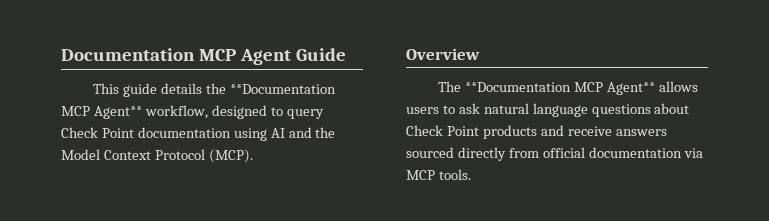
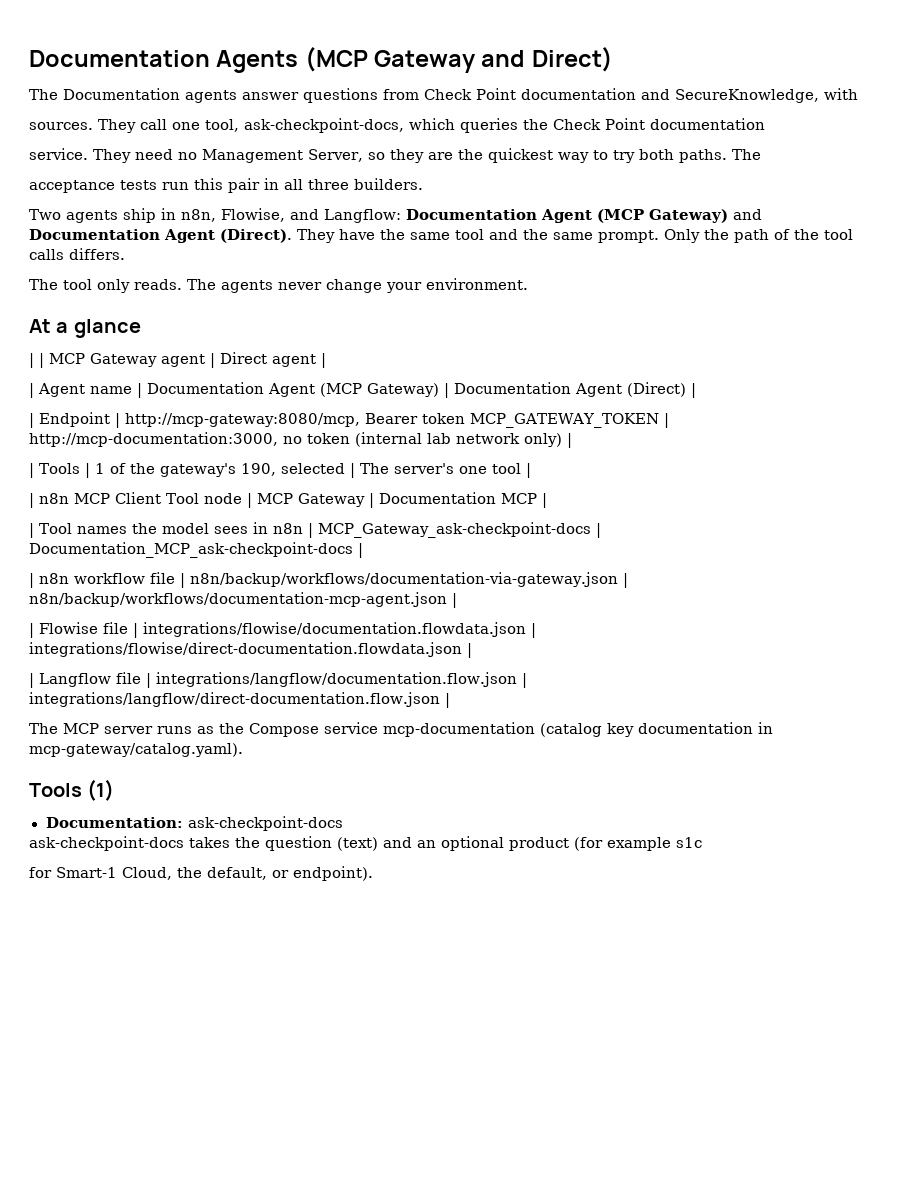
- Documentation MCP Agent Guide
- This guide details the **Documentation MCP Agent** workflow, designed to query Check Point documentation using AI and the Model Context Protocol (MCP).
- Overview
- The **Documentation MCP Agent** allows users to ask natural language questions about Check Point products and receive answers sourced directly from official documentation via MCP tools.
+ Documentation Agents (MCP Gateway and Direct)
+ The Documentation agents answer questions from Check Point documentation and SecureKnowledge, with
+ sources. They call one tool, ask-checkpoint-docs, which queries the Check Point documentation
+ service. They need no Management Server, so they are the quickest way to try both paths. The
+ acceptance tests run this pair in all three builders.
+ Two agents ship in n8n, Flowise, and Langflow: Documentation Agent (MCP Gateway) and Documentation Agent (Direct). They have the same tool and the same prompt. Only the path of the tool calls differs.
+ The tool only reads. The agents never change your environment.
+ At a glance
+ | | MCP Gateway agent | Direct agent |
+ | Agent name | Documentation Agent (MCP Gateway) | Documentation Agent (Direct) |
+ | Endpoint | http://mcp-gateway:8080/mcp, Bearer token MCP_GATEWAY_TOKEN | http://mcp-documentation:3000, no token (internal lab network only) |
+ | Tools | 1 of the gateway's 190, selected | The server's one tool |
+ | n8n MCP Client Tool node | MCP Gateway | Documentation MCP |
+ | Tool names the model sees in n8n | MCP_Gateway_ask-checkpoint-docs | Documentation_MCP_ask-checkpoint-docs |
+ | n8n workflow file | n8n/backup/workflows/documentation-via-gateway.json | n8n/backup/workflows/documentation-mcp-agent.json |
+ | Flowise file | integrations/flowise/documentation.flowdata.json | integrations/flowise/direct-documentation.flowdata.json |
+ | Langflow file | integrations/langflow/documentation.flow.json | integrations/langflow/direct-documentation.flow.json |
+ The MCP server runs as the Compose service mcp-documentation (catalog key documentation in mcp-gateway/catalog.yaml).
+ Tools (1)
+ Documentation: ask-checkpoint-docs
+ ask-checkpoint-docs takes the question (text) and an optional product (for example s1c
+ for Smart-1 Cloud, the default, or endpoint).

